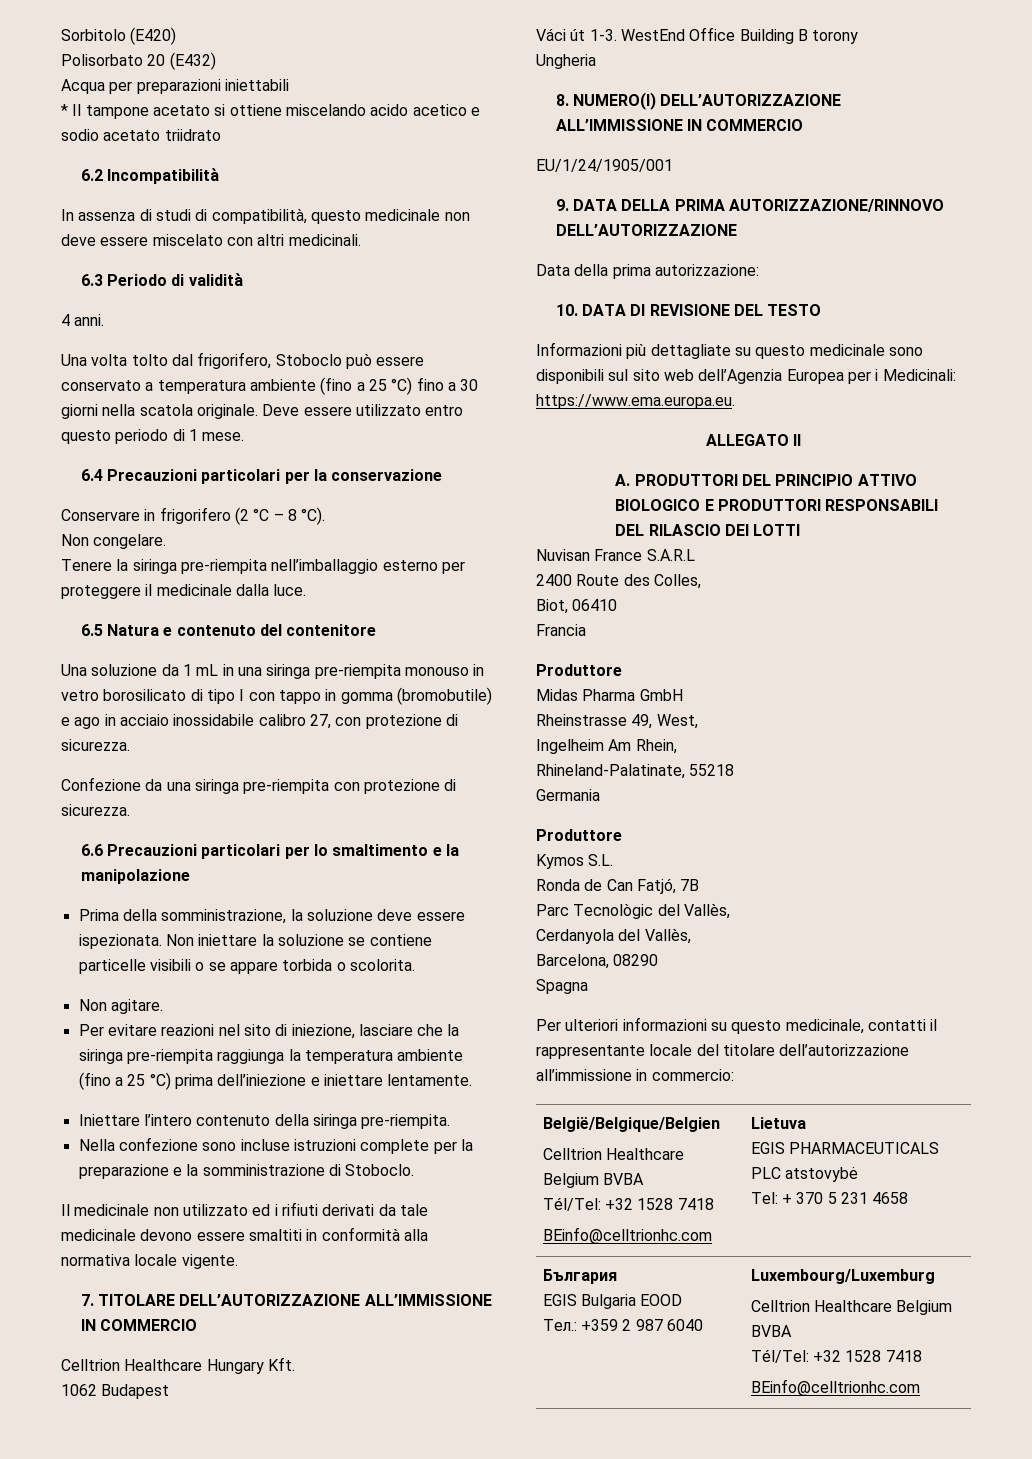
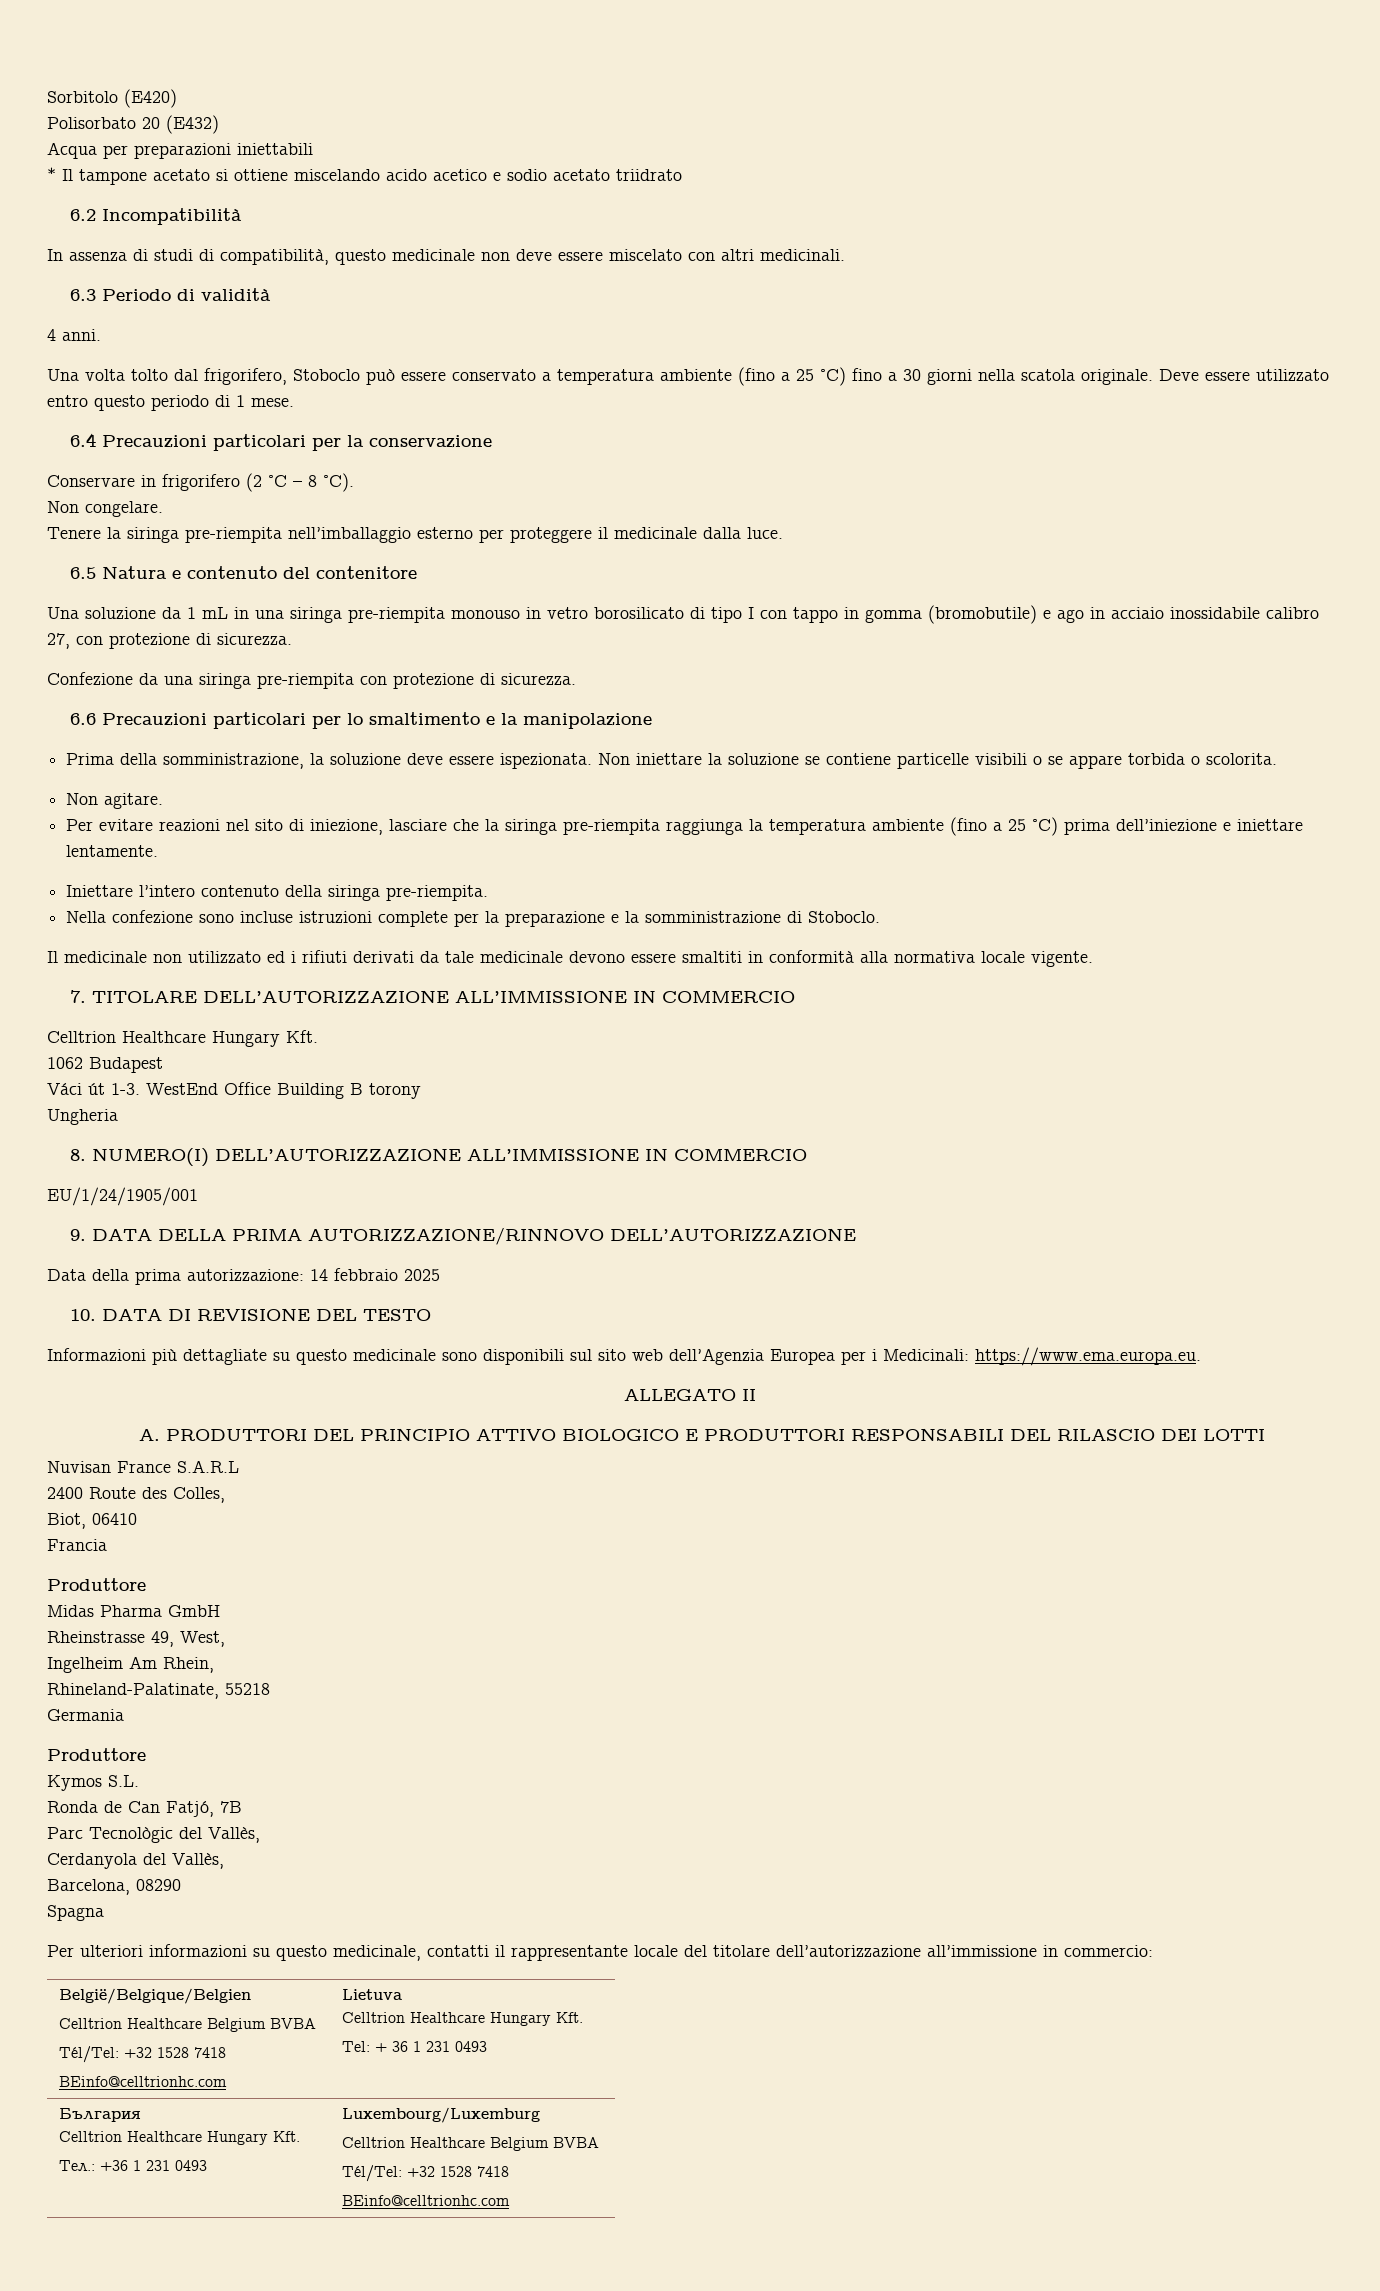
- Data della prima autorizzazione:
+ Data della prima autorizzazione: 14 febbraio 2025
  België/Belgique/Belgien
  Celltrion Healthcare Belgium BVBA
  Tél/Tel: +32 1528 7418
  BEinfo@celltrionhc.com | Lietuva
- EGIS PHARMACEUTICALS PLC atstovybė
- Tel: + 370 5 231 4658
+ Celltrion Healthcare Hungary Kft.
+ Tel: + 36 1 231 0493
  България
- EGIS Bulgaria EOOD
- Teл.: +359 2 987 6040 | Luxembourg/Luxemburg
+ Celltrion Healthcare Hungary Kft.
+ Teл.: +36 1 231 0493 | Luxembourg/Luxemburg

